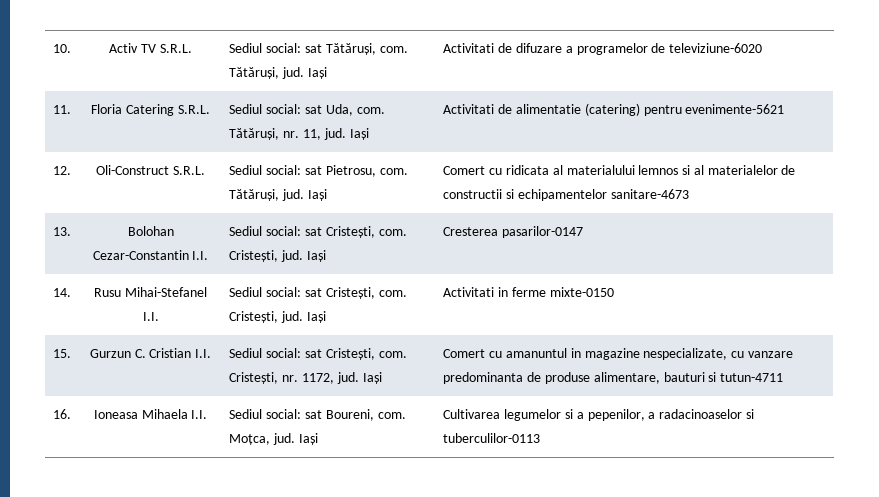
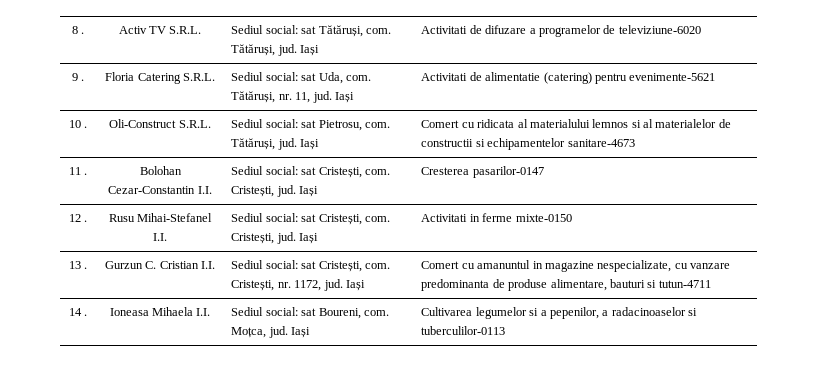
- 10. | Activ TV S.R.L. | Sediul social: sat Tătăruși, com. Tătăruși, jud. Iași | Activitati de difuzare a programelor de televiziune-6020
+ 8 . | Activ TV S.R.L. | Sediul social: sat Tătăruși, com. Tătăruși, jud. Iași | Activitati de difuzare a programelor de televiziune-6020
- 11. | Floria Catering S.R.L. | Sediul social: sat Uda, com. Tătăruși, nr. 11, jud. Iași | Activitati de alimentatie (catering) pentru evenimente-5621
+ 9 . | Floria Catering S.R.L. | Sediul social: sat Uda, com. Tătăruși, nr. 11, jud. Iași | Activitati de alimentatie (catering) pentru evenimente-5621
- 12. | Oli-Construct S.R.L. | Sediul social: sat Pietrosu, com. Tătăruși, jud. Iași | Comert cu ridicata al materialului lemnos si al materialelor de constructii si echipamentelor sanitare-4673
+ 10 . | Oli-Construct S.R.L. | Sediul social: sat Pietrosu, com. Tătăruși, jud. Iași | Comert cu ridicata al materialului lemnos si al materialelor de constructii si echipamentelor sanitare-4673
- 13. | Bolohan Cezar-Constantin I.I. | Sediul social: sat Cristești, com. Cristești, jud. Iași | Cresterea pasarilor-0147
+ 11 . | Bolohan Cezar-Constantin I.I. | Sediul social: sat Cristești, com. Cristești, jud. Iași | Cresterea pasarilor-0147
- 14. | Rusu Mihai-Stefanel I.I. | Sediul social: sat Cristești, com. Cristești, jud. Iași | Activitati in ferme mixte-0150
+ 12 . | Rusu Mihai-Stefanel I.I. | Sediul social: sat Cristești, com. Cristești, jud. Iași | Activitati in ferme mixte-0150
- 15. | Gurzun C. Cristian I.I. | Sediul social: sat Cristești, com. Cristești, nr. 1172, jud. Iași | Comert cu amanuntul in magazine nespecializate, cu vanzare predominanta de produse alimentare, bauturi si tutun-4711
+ 13 . | Gurzun C. Cristian I.I. | Sediul social: sat Cristești, com. Cristești, nr. 1172, jud. Iași | Comert cu amanuntul in magazine nespecializate, cu vanzare predominanta de produse alimentare, bauturi si tutun-4711
- 16. | Ioneasa Mihaela I.I. | Sediul social: sat Boureni, com. Moțca, jud. Iași | Cultivarea legumelor si a pepenilor, a radacinoaselor si tuberculilor-0113
+ 14 . | Ioneasa Mihaela I.I. | Sediul social: sat Boureni, com. Moțca, jud. Iași | Cultivarea legumelor si a pepenilor, a radacinoaselor si tuberculilor-0113

